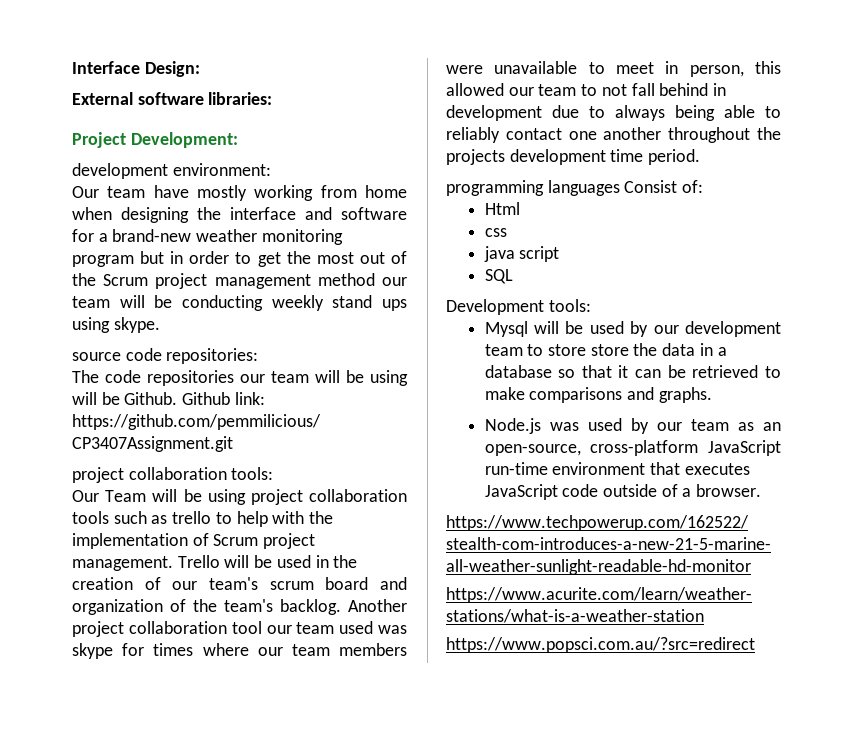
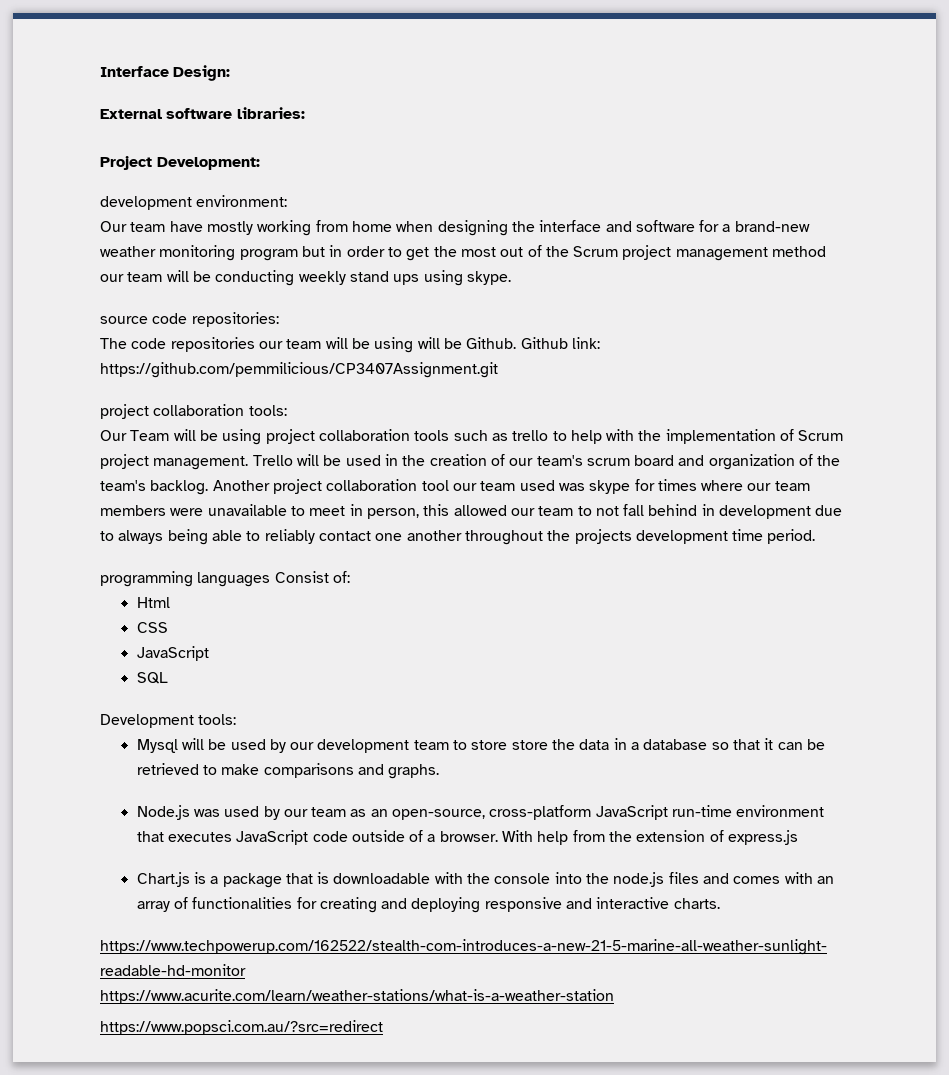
- css
- java script
+ CSS
+ JavaScript
+ With help from the extension of express.js
+ Chart.js is a package that is downloadable with the console into the node.js files and comes with an array of functionalities for creating and deploying responsive and interactive charts.

